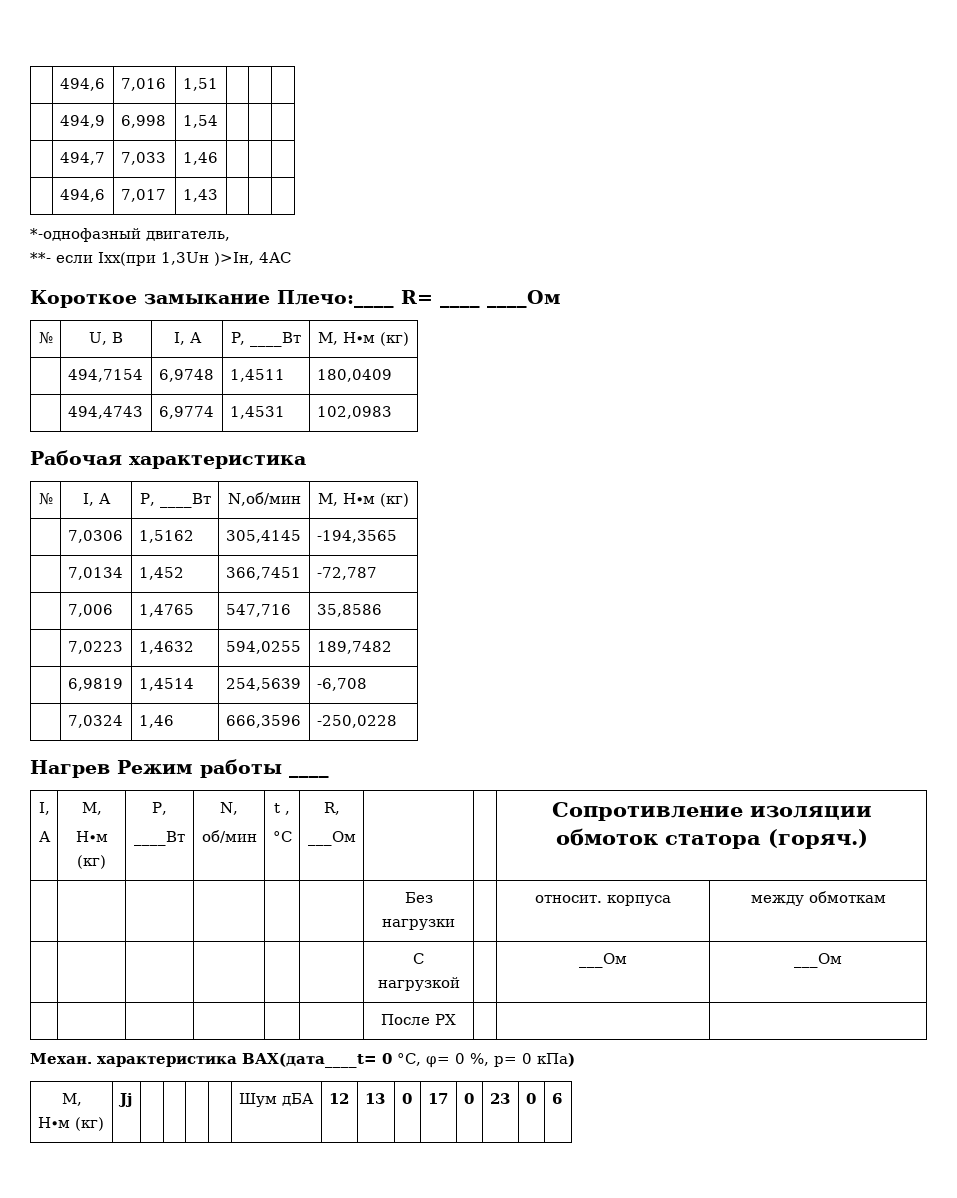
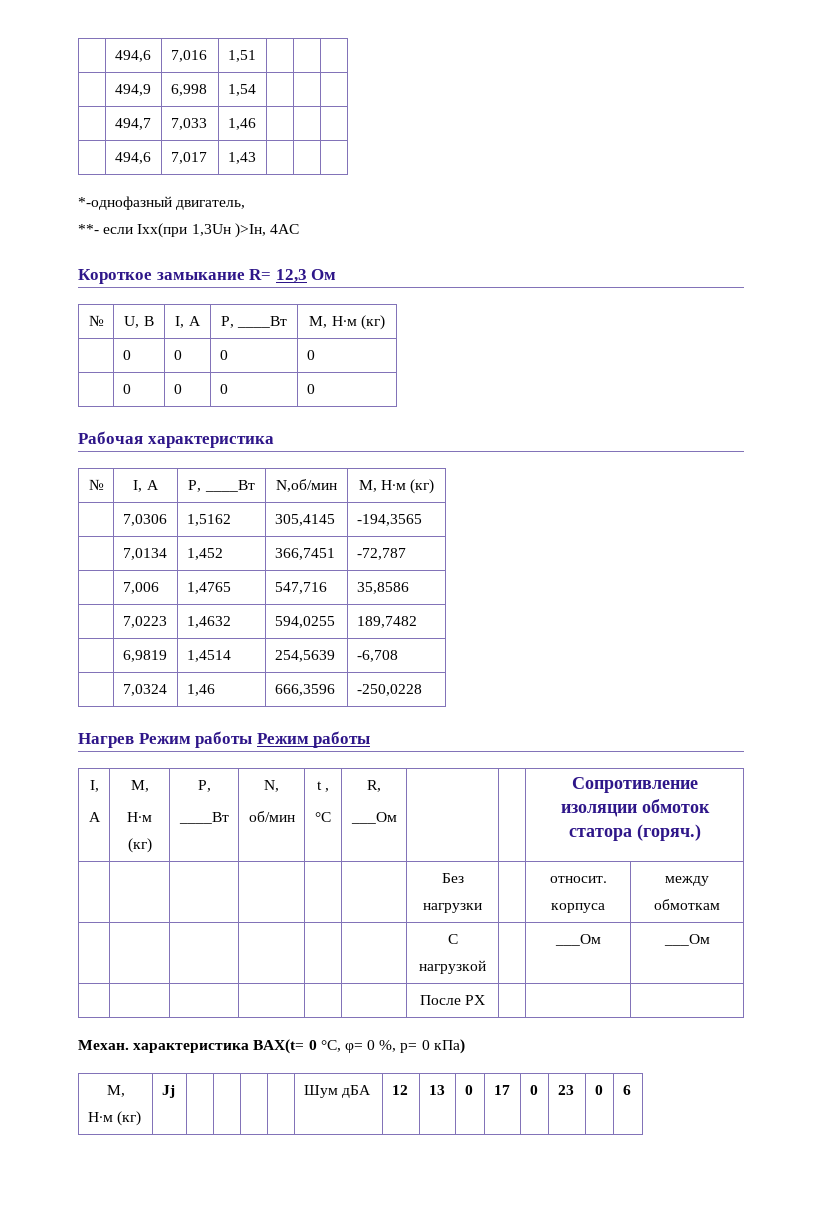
- Короткое замыкание Плечо:____ R= ____ ____Ом
+ Короткое замыкание R= 12,3 Ом
  № | U, В | I, А | P, ____Вт | М, Н∙м (кг)
- | 494,7154 | 6,9748 | 1,4511 | 180,0409
- | 494,4743 | 6,9774 | 1,4531 | 102,0983
+ | 0 | 0 | 0 | 0
+ | 0 | 0 | 0 | 0
- Нагрев Режим работы ____
+ Нагрев Режим работы Режим работы
- Механ. характеристика ВАХ(дата____t= 0 °С, φ= 0 %, р= 0 кПа)
+ Механ. характеристика ВАХ(t= 0 °С, φ= 0 %, р= 0 кПа)

